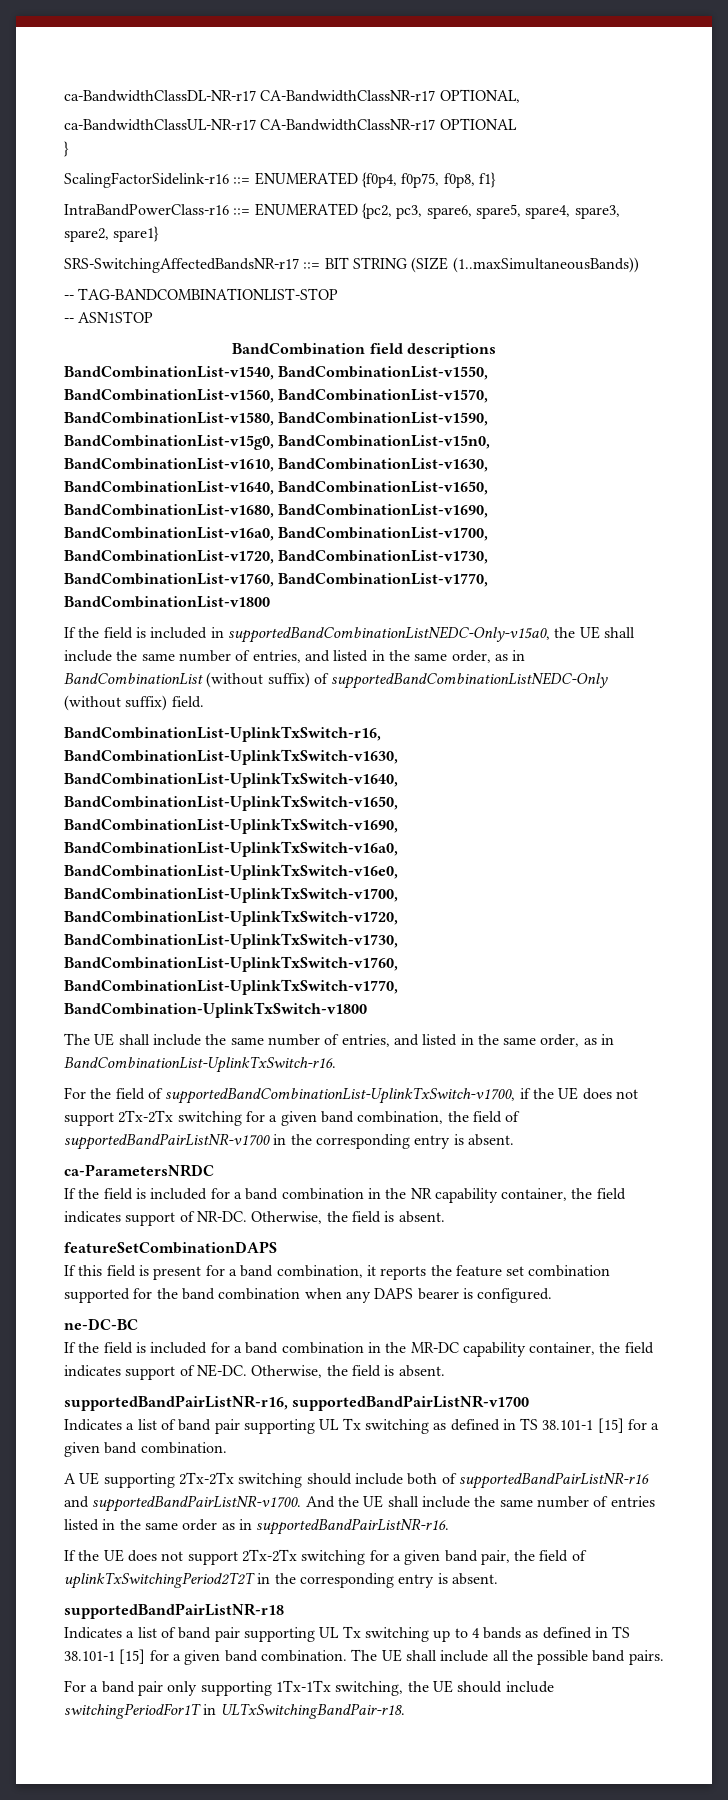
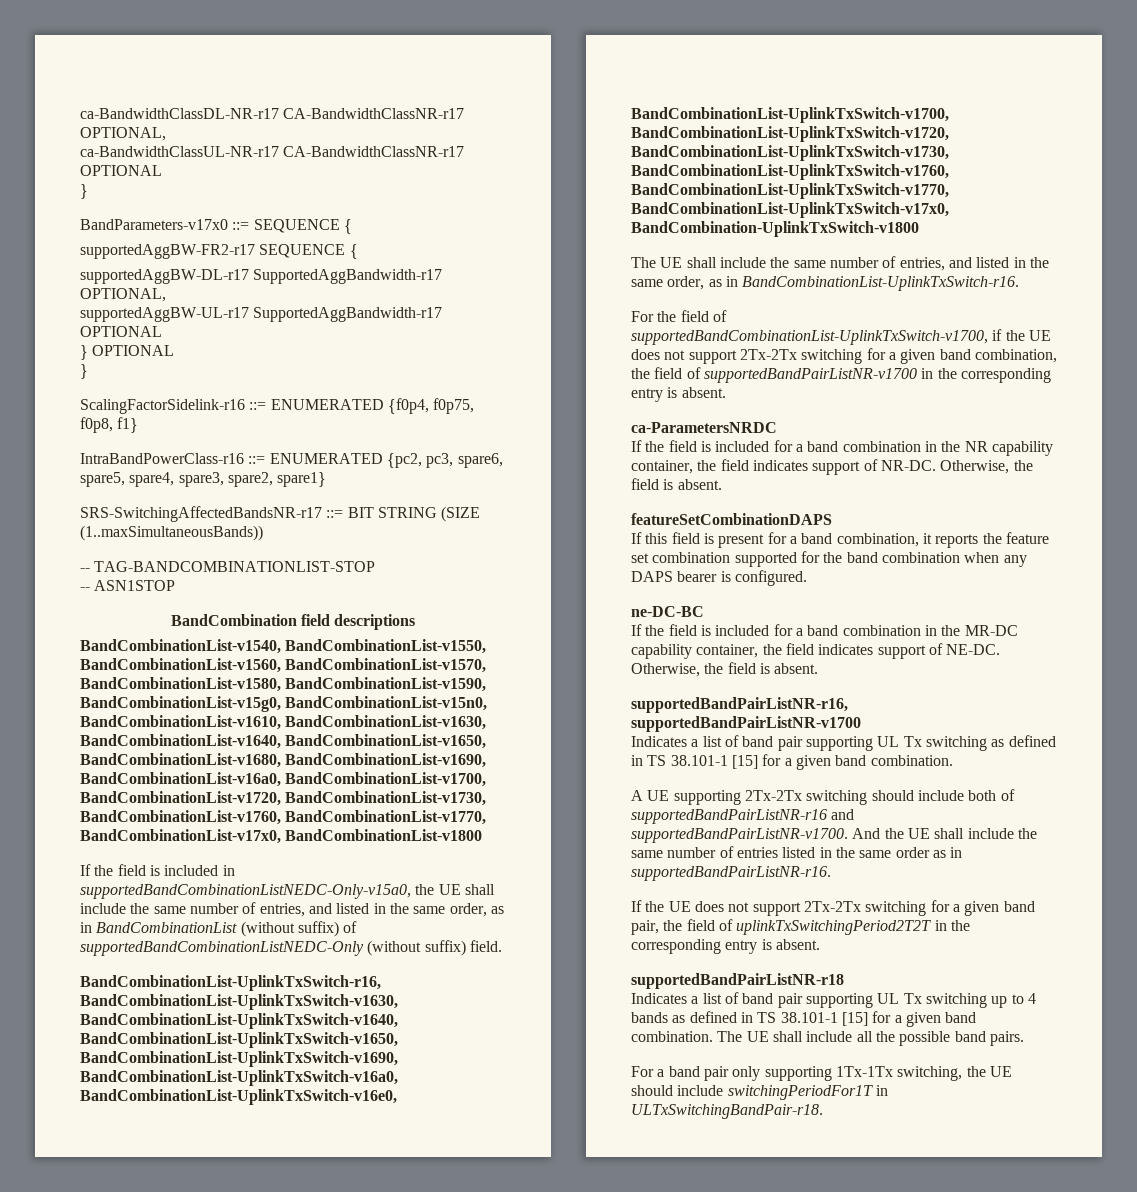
+ BandParameters-v17x0 ::= SEQUENCE {
+ supportedAggBW-FR2-r17 SEQUENCE {
+ supportedAggBW-DL-r17 SupportedAggBandwidth-r17 OPTIONAL,
+ supportedAggBW-UL-r17 SupportedAggBandwidth-r17 OPTIONAL
+ } OPTIONAL
+ }
- BandCombinationList-v1540, BandCombinationList-v1550, BandCombinationList-v1560, BandCombinationList-v1570, BandCombinationList-v1580, BandCombinationList-v1590, BandCombinationList-v15g0, BandCombinationList-v15n0, BandCombinationList-v1610, BandCombinationList-v1630, BandCombinationList-v1640, BandCombinationList-v1650, BandCombinationList-v1680, BandCombinationList-v1690, BandCombinationList-v16a0, BandCombinationList-v1700, BandCombinationList-v1720, BandCombinationList-v1730, BandCombinationList-v1760, BandCombinationList-v1770, BandCombinationList-v1800
+ BandCombinationList-v1540, BandCombinationList-v1550, BandCombinationList-v1560, BandCombinationList-v1570, BandCombinationList-v1580, BandCombinationList-v1590, BandCombinationList-v15g0, BandCombinationList-v15n0, BandCombinationList-v1610, BandCombinationList-v1630, BandCombinationList-v1640, BandCombinationList-v1650, BandCombinationList-v1680, BandCombinationList-v1690, BandCombinationList-v16a0, BandCombinationList-v1700, BandCombinationList-v1720, BandCombinationList-v1730, BandCombinationList-v1760, BandCombinationList-v1770, BandCombinationList-v17x0, BandCombinationList-v1800
- BandCombinationList-UplinkTxSwitch-r16, BandCombinationList-UplinkTxSwitch-v1630, BandCombinationList-UplinkTxSwitch-v1640, BandCombinationList-UplinkTxSwitch-v1650, BandCombinationList-UplinkTxSwitch-v1690, BandCombinationList-UplinkTxSwitch-v16a0, BandCombinationList-UplinkTxSwitch-v16e0, BandCombinationList-UplinkTxSwitch-v1700, BandCombinationList-UplinkTxSwitch-v1720, BandCombinationList-UplinkTxSwitch-v1730, BandCombinationList-UplinkTxSwitch-v1760, BandCombinationList-UplinkTxSwitch-v1770, BandCombination-UplinkTxSwitch-v1800
+ BandCombinationList-UplinkTxSwitch-r16, BandCombinationList-UplinkTxSwitch-v1630, BandCombinationList-UplinkTxSwitch-v1640, BandCombinationList-UplinkTxSwitch-v1650, BandCombinationList-UplinkTxSwitch-v1690, BandCombinationList-UplinkTxSwitch-v16a0, BandCombinationList-UplinkTxSwitch-v16e0, BandCombinationList-UplinkTxSwitch-v1700, BandCombinationList-UplinkTxSwitch-v1720, BandCombinationList-UplinkTxSwitch-v1730, BandCombinationList-UplinkTxSwitch-v1760, BandCombinationList-UplinkTxSwitch-v1770, BandCombinationList-UplinkTxSwitch-v17x0, BandCombination-UplinkTxSwitch-v1800

